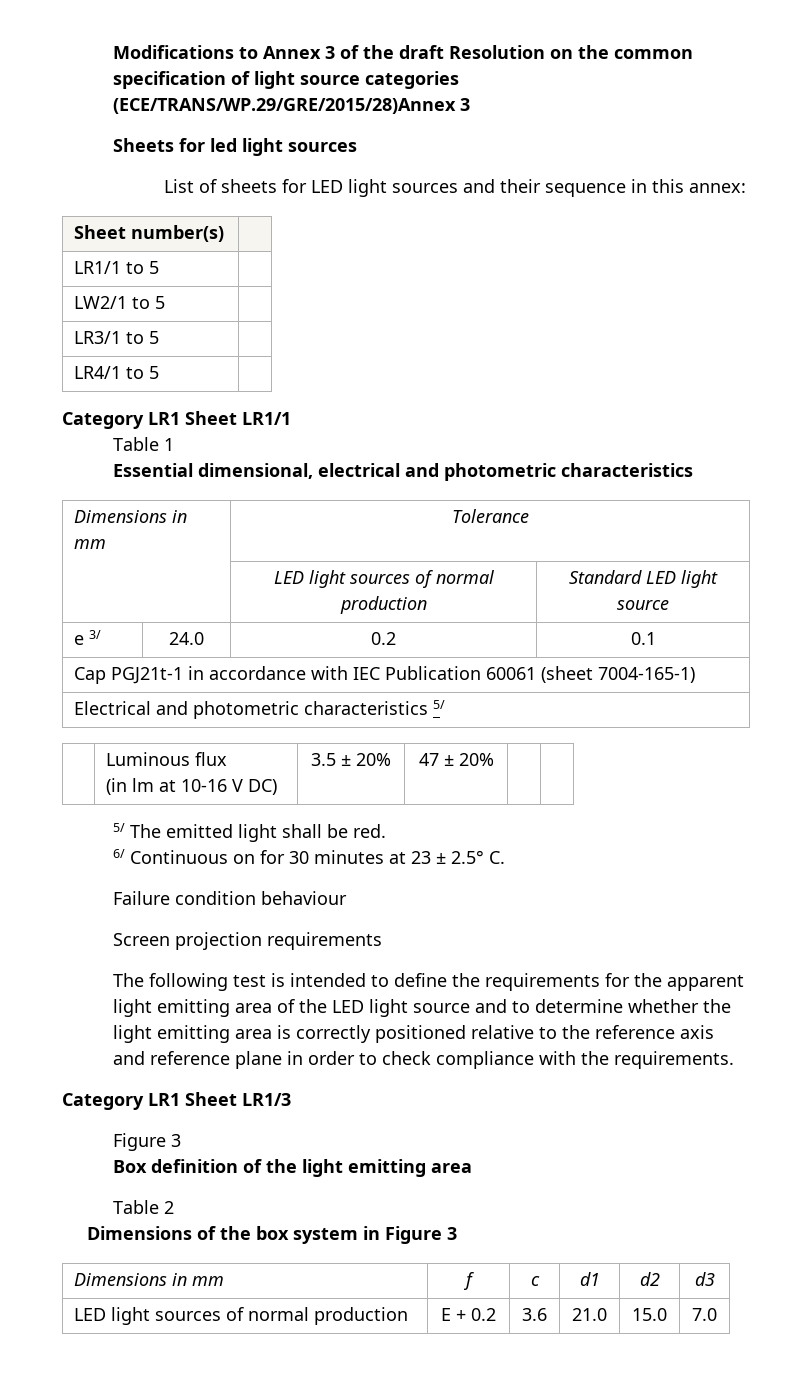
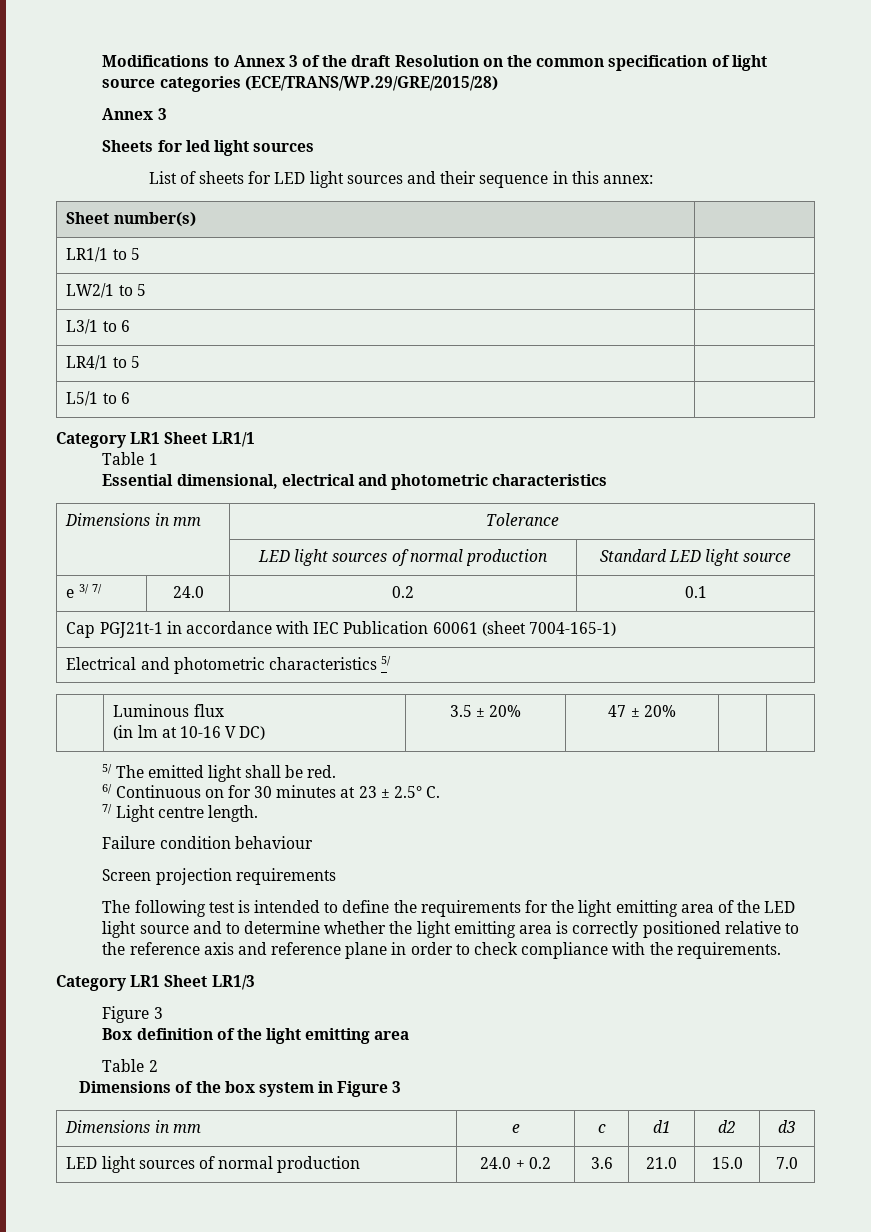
- Modifications to Annex 3 of the draft Resolution on the common specification of light source categories (ECE/TRANS/WP.29/GRE/2015/28)Annex 3
+ Modifications to Annex 3 of the draft Resolution on the common specification of light source categories (ECE/TRANS/WP.29/GRE/2015/28)
+ Annex 3
- LR3/1 to 5 |
+ L3/1 to 6 |
+ L5/1 to 6 |
- e 3/ | 24.0 | 0.2 | 0.1
+ e 3/ 7/ | 24.0 | 0.2 | 0.1
+ 7/ Light centre length.
- The following test is intended to define the requirements for the apparent light emitting area of the LED light source and to determine whether the light emitting area is correctly positioned relative to the reference axis and reference plane in order to check compliance with the requirements.
+ The following test is intended to define the requirements for the light emitting area of the LED light source and to determine whether the light emitting area is correctly positioned relative to the reference axis and reference plane in order to check compliance with the requirements.
- Dimensions in mm | f | c | d1 | d2 | d3
+ Dimensions in mm | e | c | d1 | d2 | d3
- LED light sources of normal production | E + 0.2 | 3.6 | 21.0 | 15.0 | 7.0
+ LED light sources of normal production | 24.0 + 0.2 | 3.6 | 21.0 | 15.0 | 7.0

